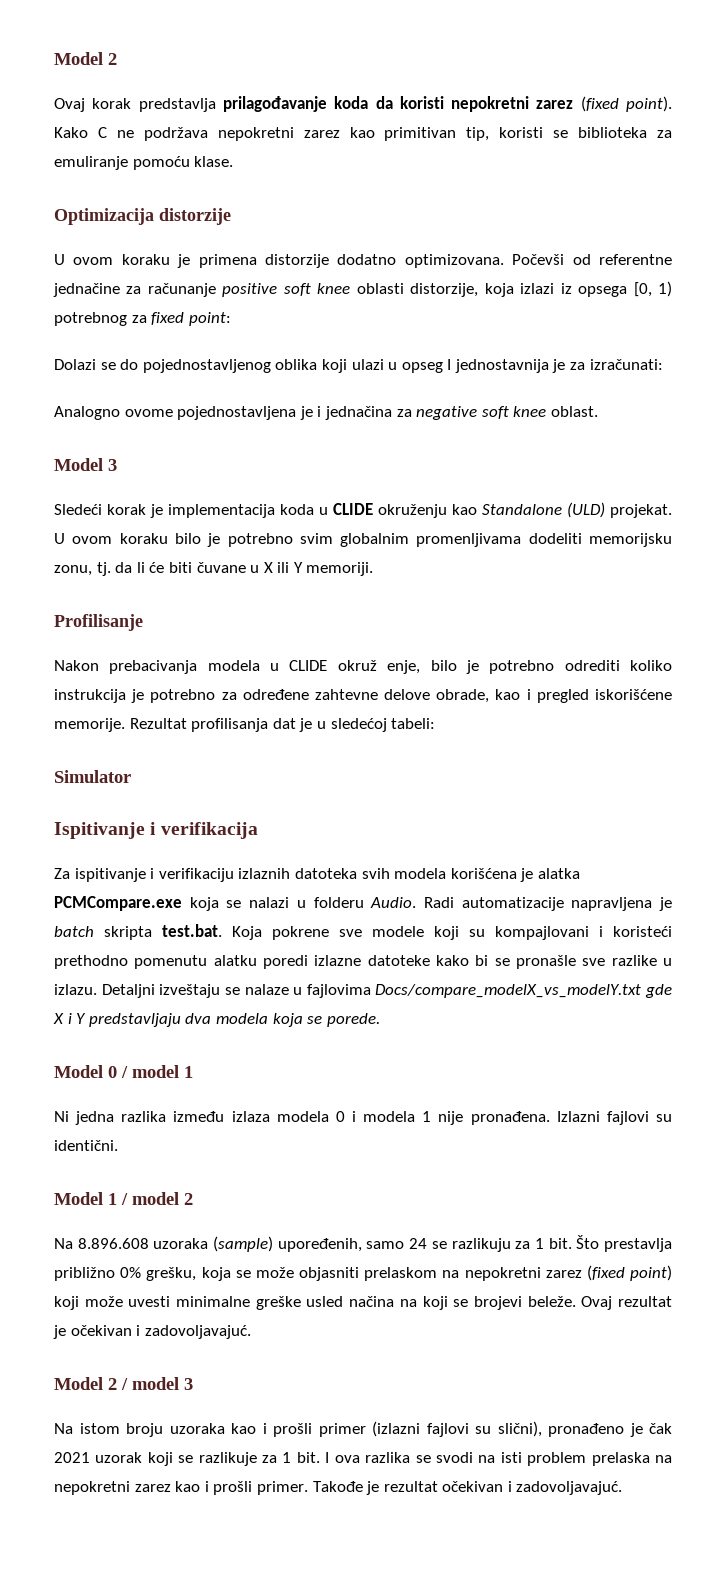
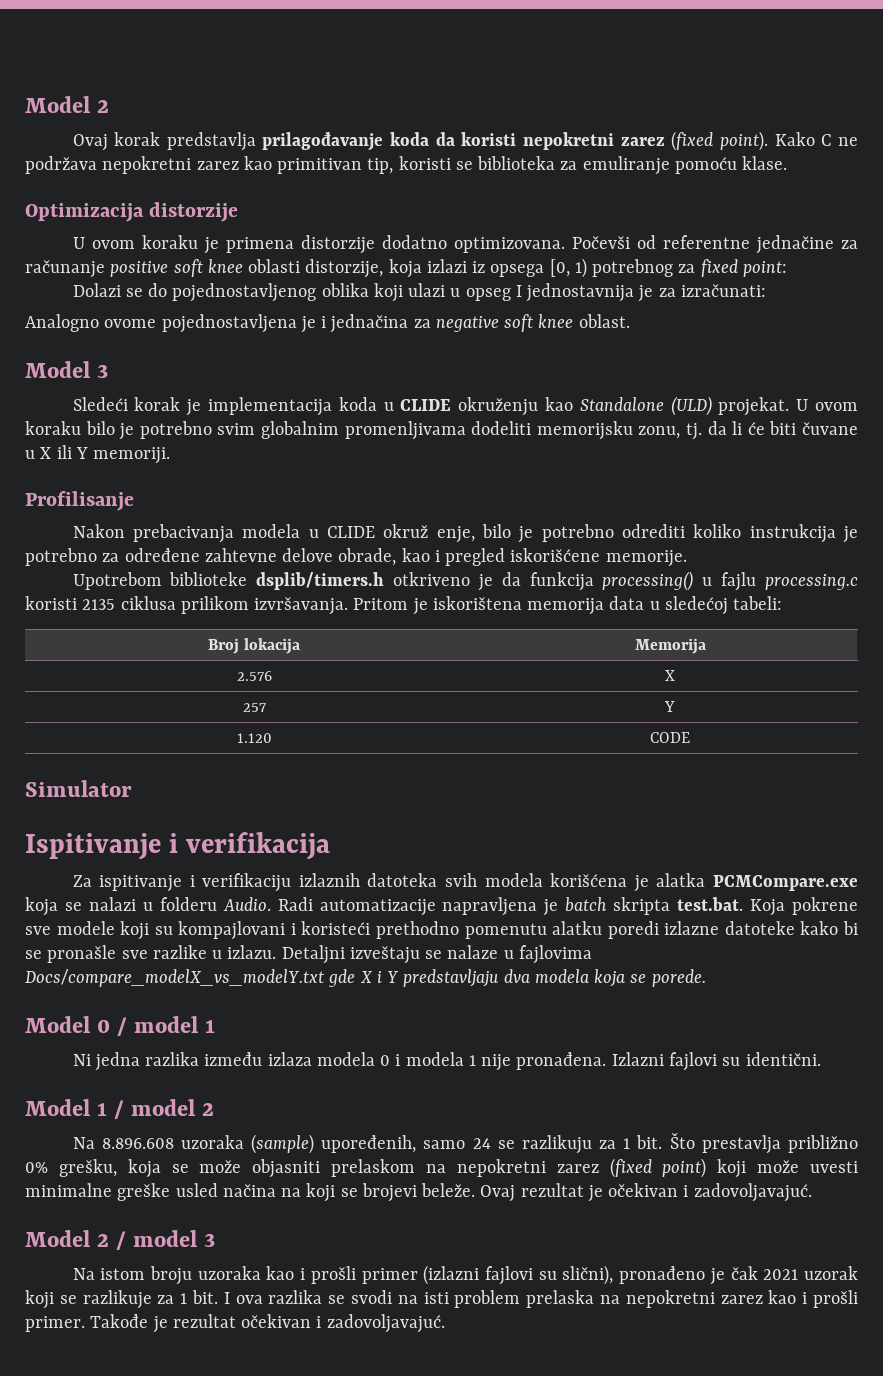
- Nakon prebacivanja modela u CLIDE okruž enje, bilo je potrebno odrediti koliko instrukcija je potrebno za određene zahtevne delove obrade, kao i pregled iskorišćene memorije. Rezultat profilisanja dat je u sledećoj tabeli:
+ Nakon prebacivanja modela u CLIDE okruž enje, bilo je potrebno odrediti koliko instrukcija je potrebno za određene zahtevne delove obrade, kao i pregled iskorišćene memorije.
+ Upotrebom biblioteke dsplib/timers.h otkriveno je da funkcija processing() u fajlu processing.c koristi 2135 ciklusa prilikom izvršavanja. Pritom je iskorištena memorija data u sledećoj tabeli:
+ Broj lokacija | Memorija
+ 2.576 | X
+ 257 | Y
+ 1.120 | CODE

